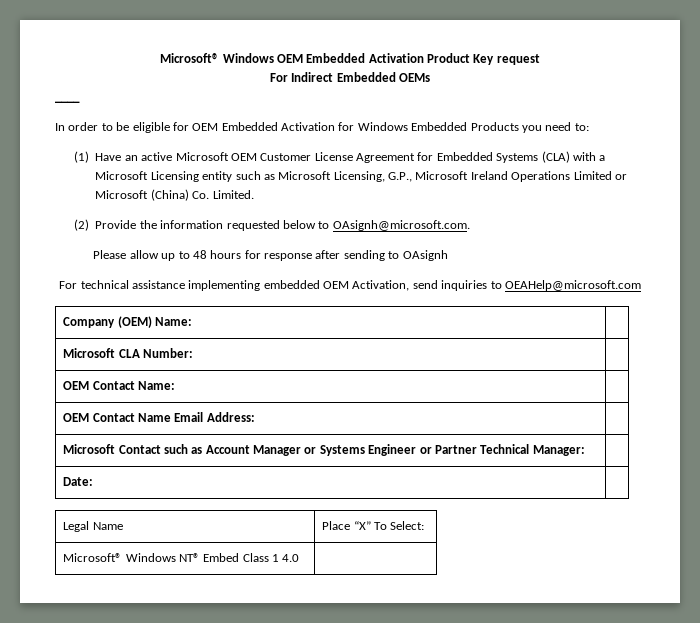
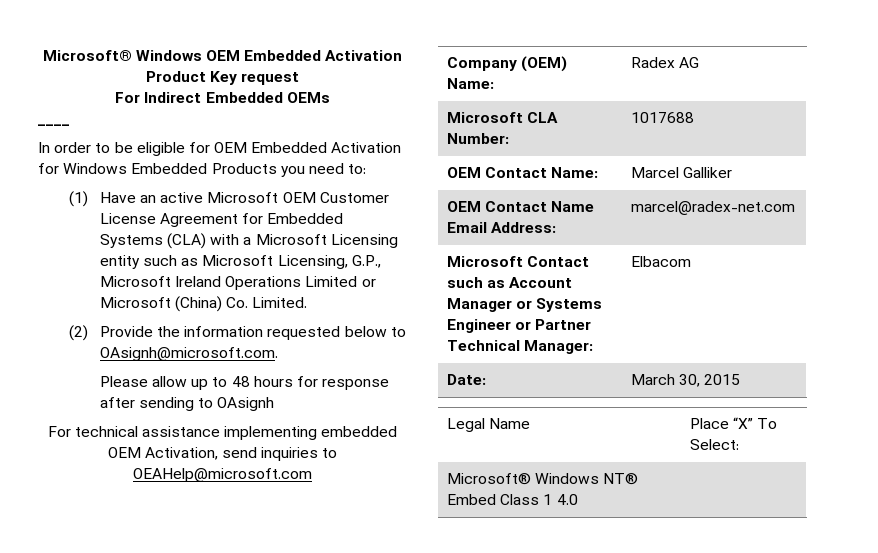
- Company (OEM) Name: |
+ Company (OEM) Name: | Radex AG
- Microsoft CLA Number: |
+ Microsoft CLA Number: | 1017688
- OEM Contact Name: |
+ OEM Contact Name: | Marcel Galliker
- OEM Contact Name Email Address: |
+ OEM Contact Name Email Address: | marcel@radex-net.com
- Microsoft Contact such as Account Manager or Systems Engineer or Partner Technical Manager: |
+ Microsoft Contact such as Account Manager or Systems Engineer or Partner Technical Manager: | Elbacom
- Date: |
+ Date: | March 30, 2015

